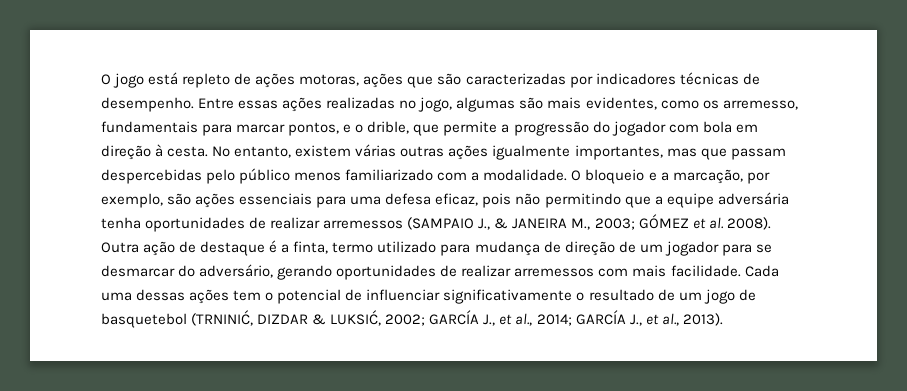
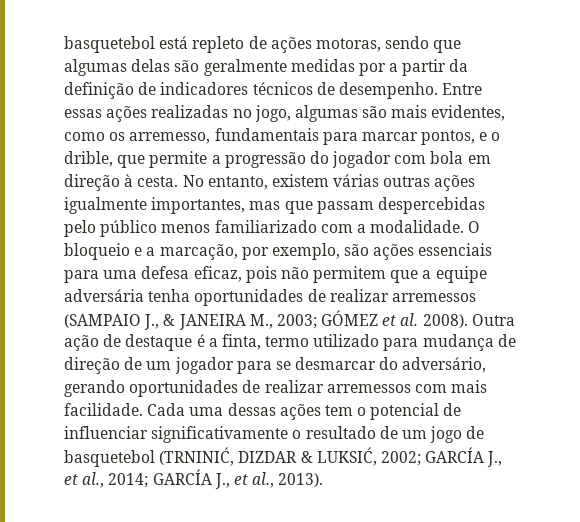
- O jogo está repleto de ações motoras, ações que são caracterizadas por indicadores técnicas de desempenho.
+ basquetebol está repleto de ações motoras, sendo que algumas delas são geralmente medidas por a partir da definição de indicadores técnicos de desempenho.
- O bloqueio e a marcação, por exemplo, são ações essenciais para uma defesa eficaz, pois não permitindo que a equipe adversária tenha oportunidades de realizar arremessos (SAMPAIO J., & JANEIRA M., 2003; GÓMEZ et al. 2008).
+ O bloqueio e a marcação, por exemplo, são ações essenciais para uma defesa eficaz, pois não permitem que a equipe adversária tenha oportunidades de realizar arremessos (SAMPAIO J., & JANEIRA M., 2003; GÓMEZ et al. 2008).

